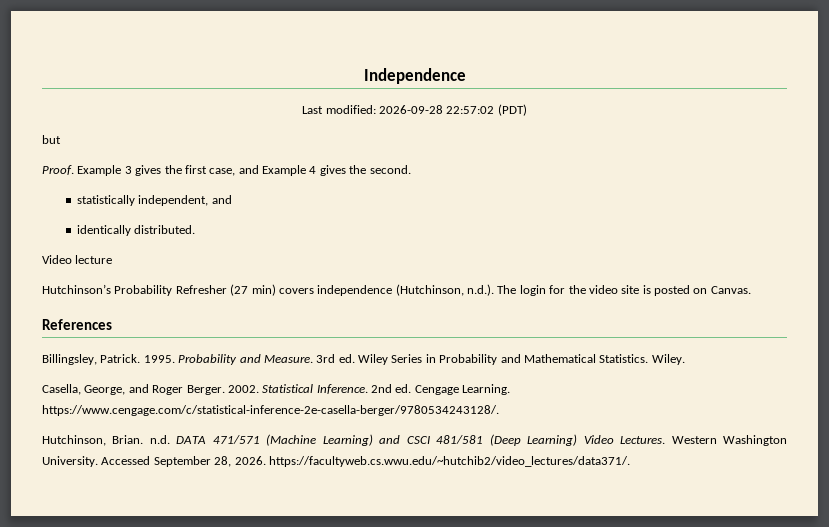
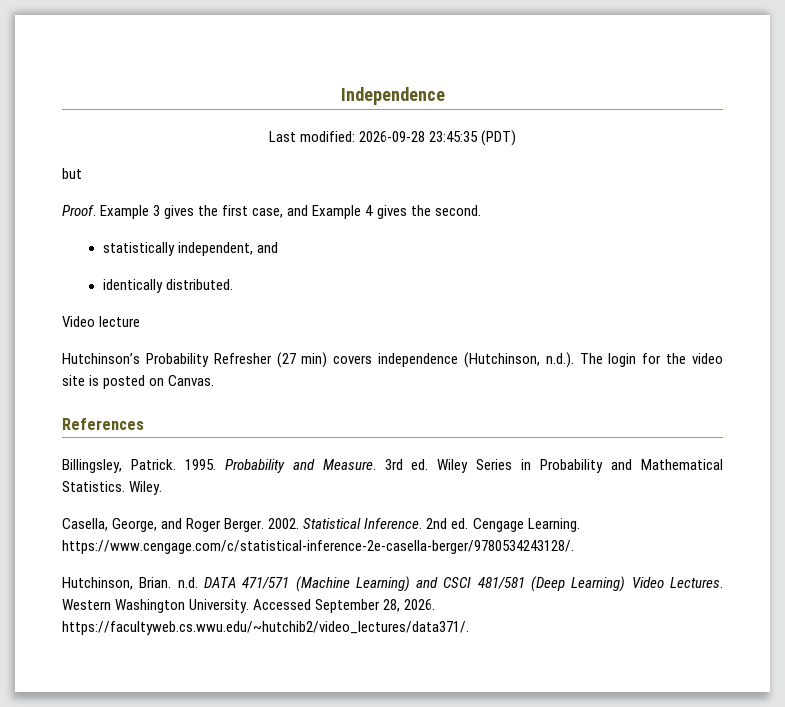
- Last modified: 2026-09-28 22:57:02 (PDT)
+ Last modified: 2026-09-28 23:45:35 (PDT)

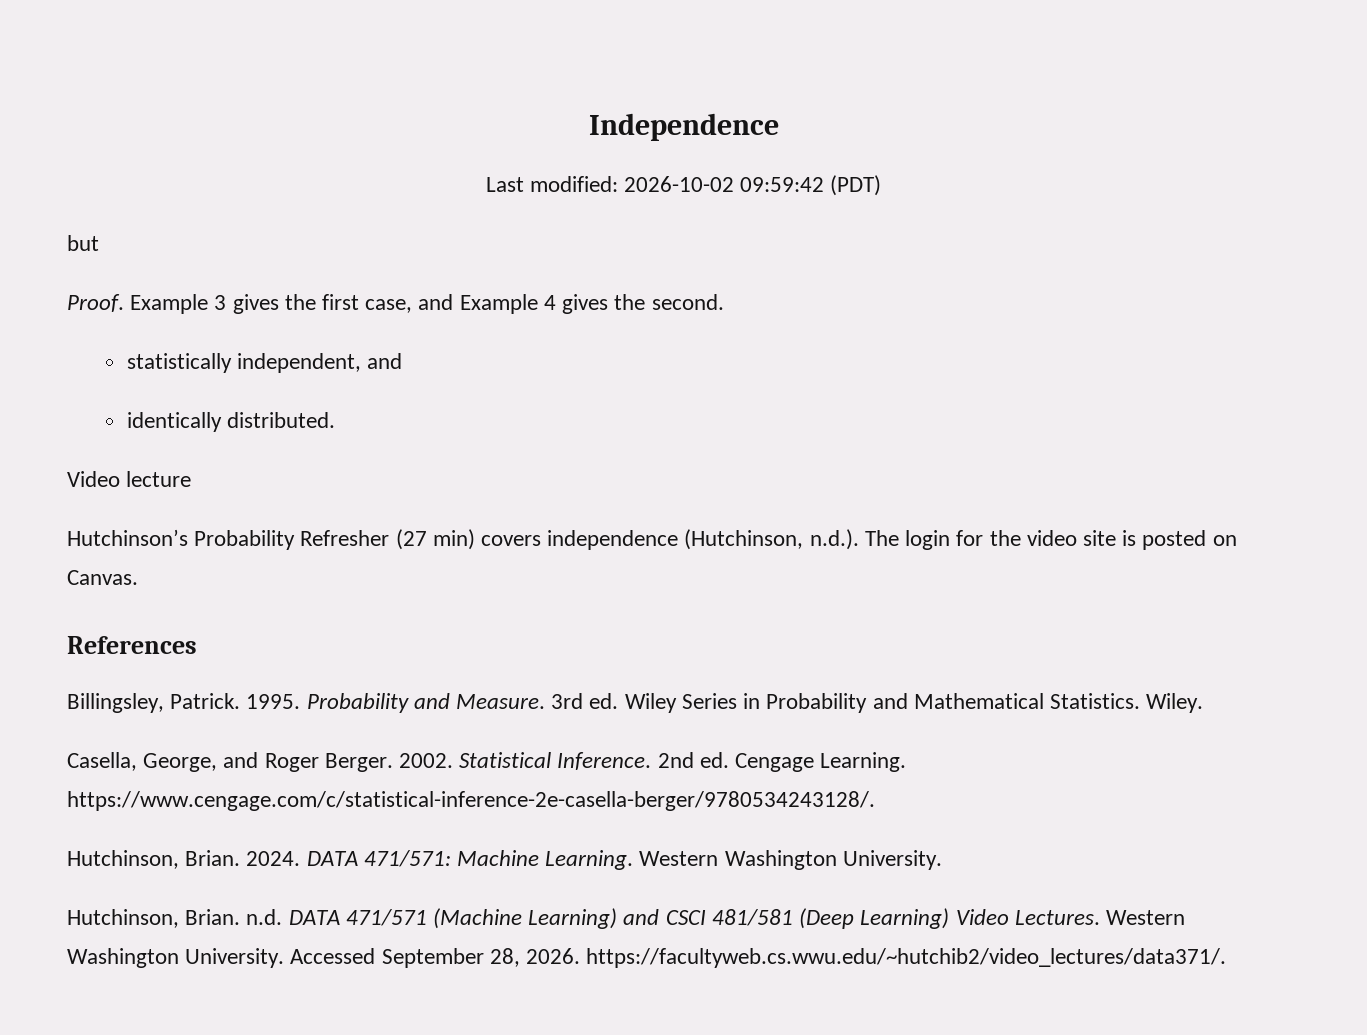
- Last modified: 2026-09-28 23:45:35 (PDT)
+ Last modified: 2026-10-02 09:59:42 (PDT)
+ Hutchinson, Brian. 2024. DATA 471/571: Machine Learning. Western Washington University.

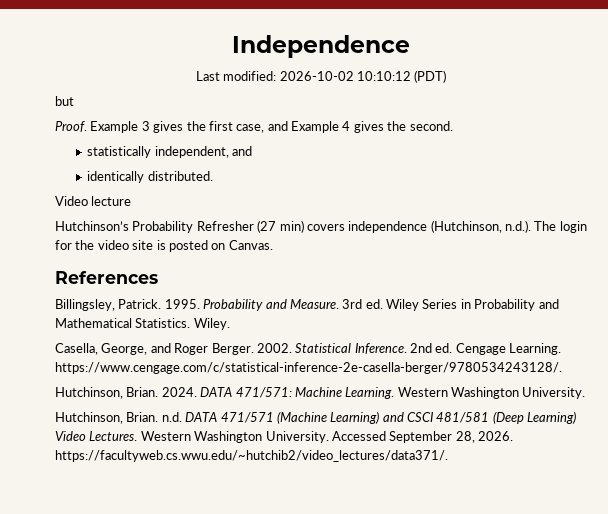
- Last modified: 2026-10-02 09:59:42 (PDT)
+ Last modified: 2026-10-02 10:10:12 (PDT)

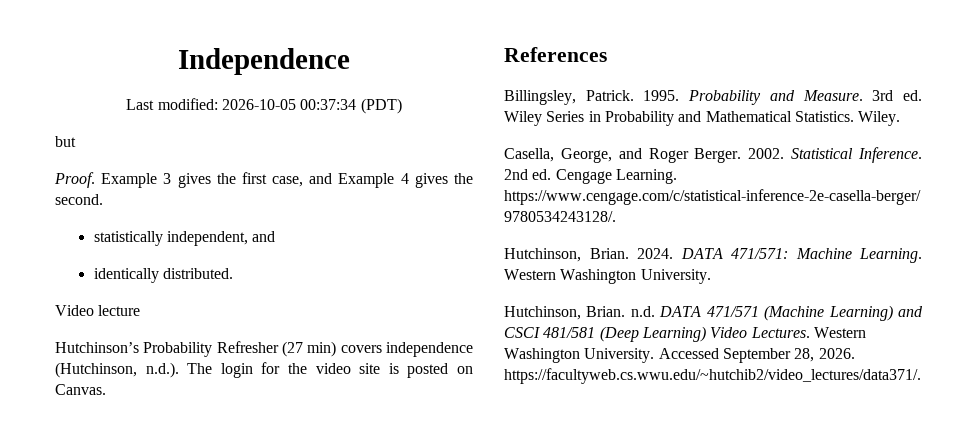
- Last modified: 2026-10-02 10:10:12 (PDT)
+ Last modified: 2026-10-05 00:37:34 (PDT)

